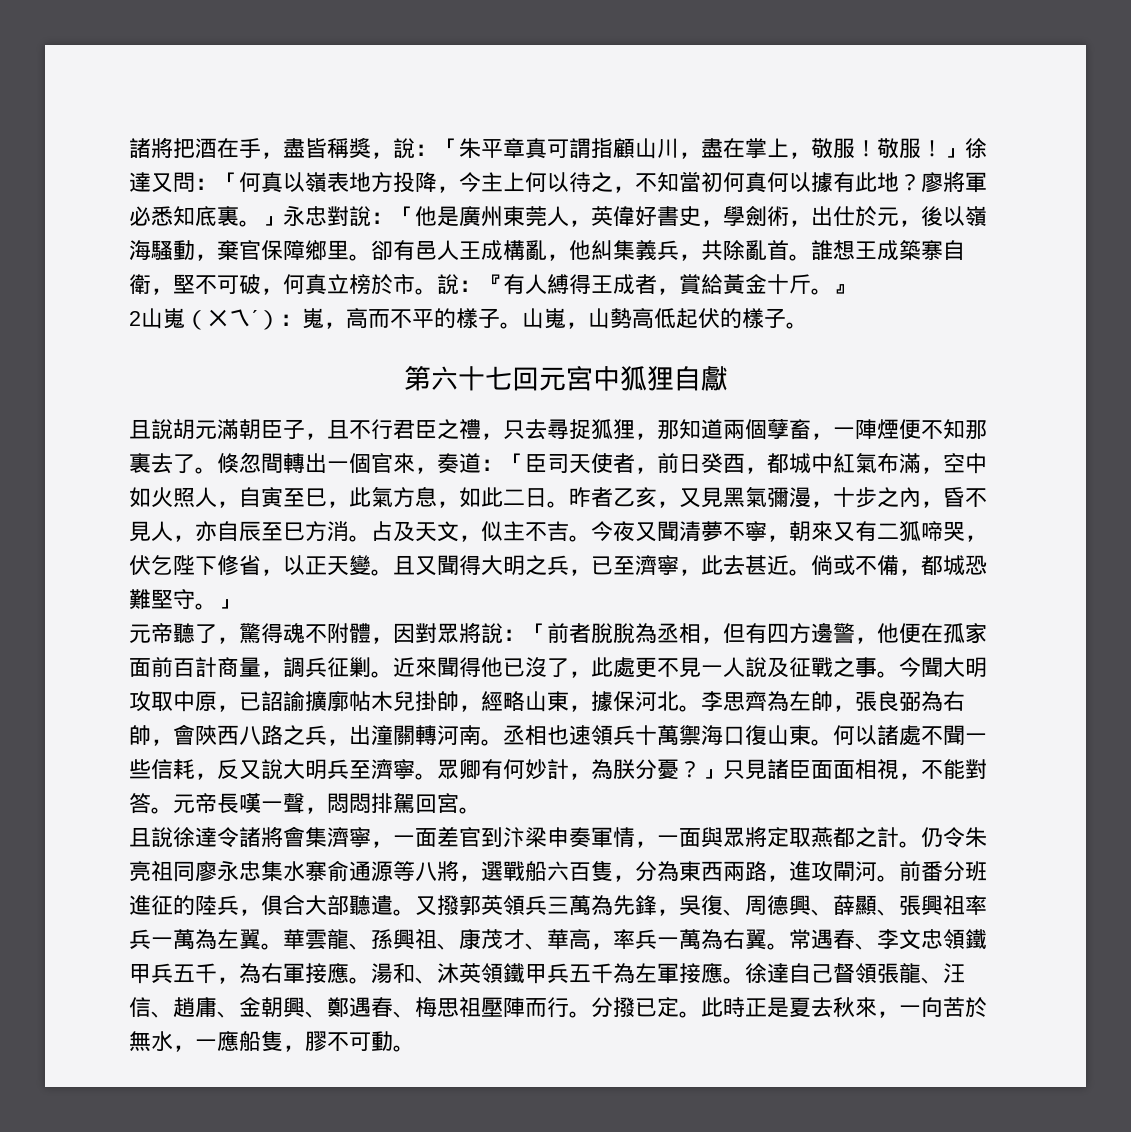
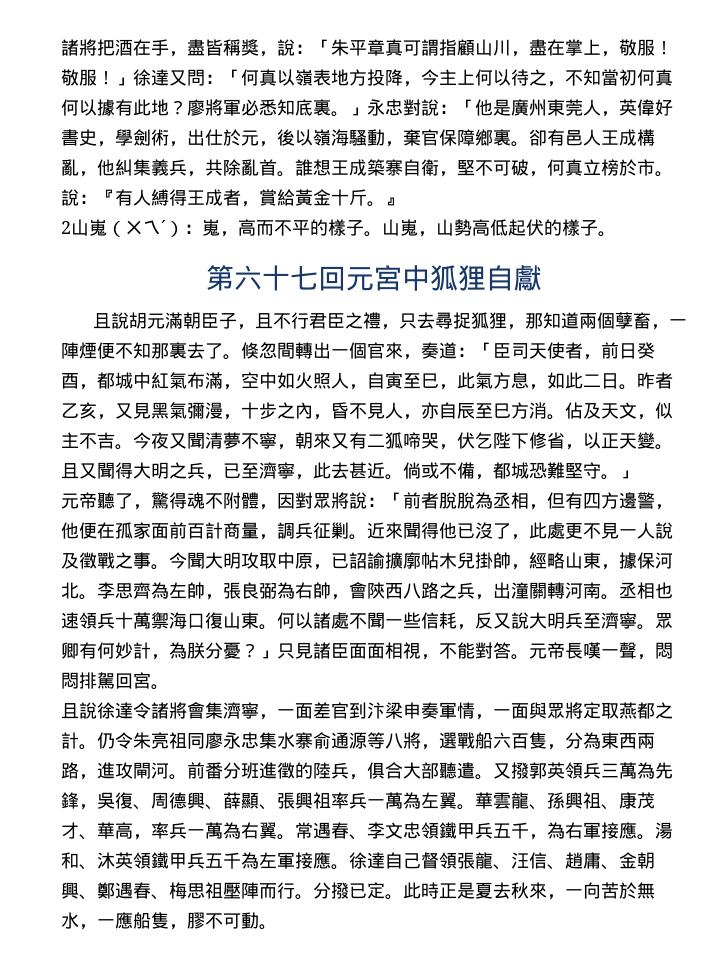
- 廖將軍必悉知底裏。」永忠對說：「他是廣州東莞人，英偉好書史，學劍術，出仕於元，後以嶺海騷動，棄官保障鄉里。
+ 廖將軍必悉知底裏。」永忠對說：「他是廣州東莞人，英偉好書史，學劍術，出仕於元，後以嶺海騷動，棄官保障鄉裏。
- 占及天文，似主不吉。
+ 佔及天文，似主不吉。
- 近來聞得他已沒了，此處更不見一人說及征戰之事。
+ 近來聞得他已沒了，此處更不見一人說及徵戰之事。
- 前番分班進征的陸兵，俱合大部聽遣。
+ 前番分班進徵的陸兵，俱合大部聽遣。

